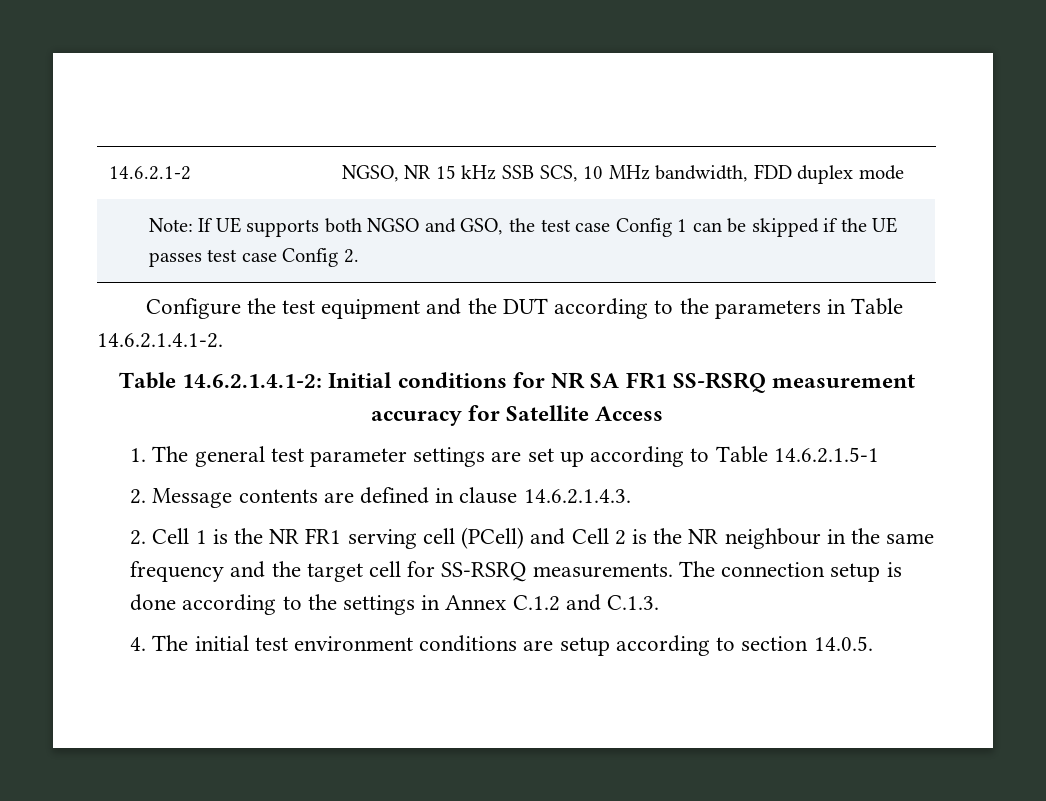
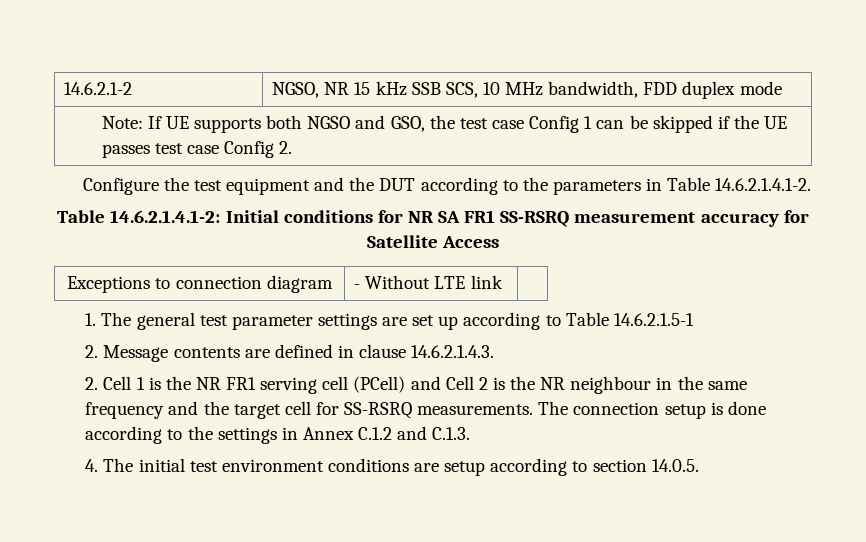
+ Exceptions to connection diagram | - Without LTE link |

